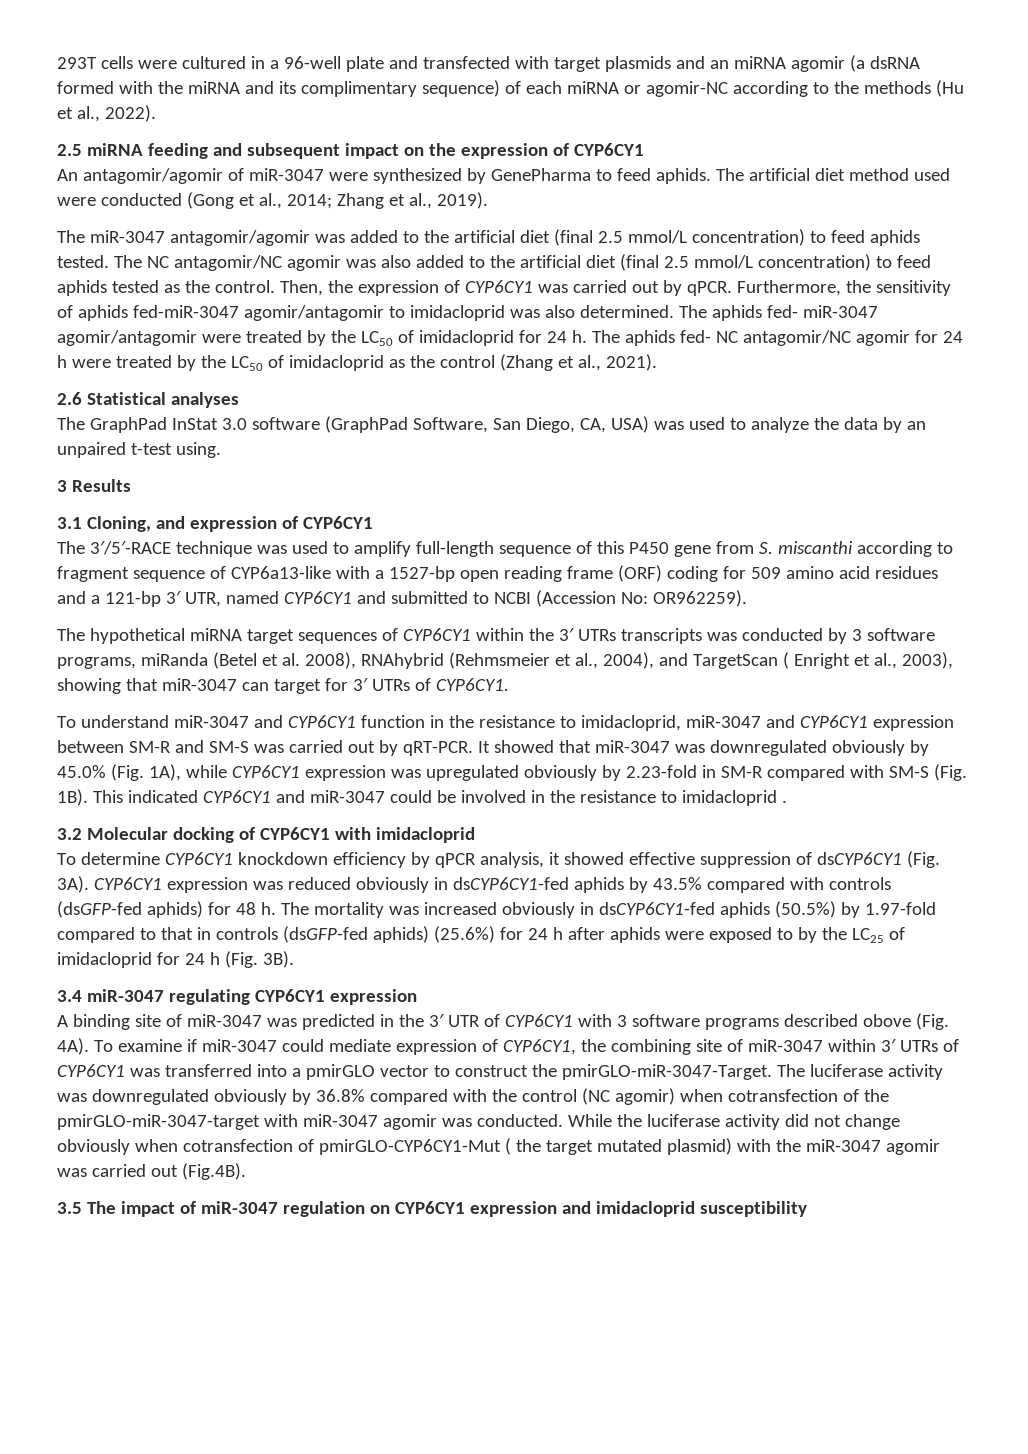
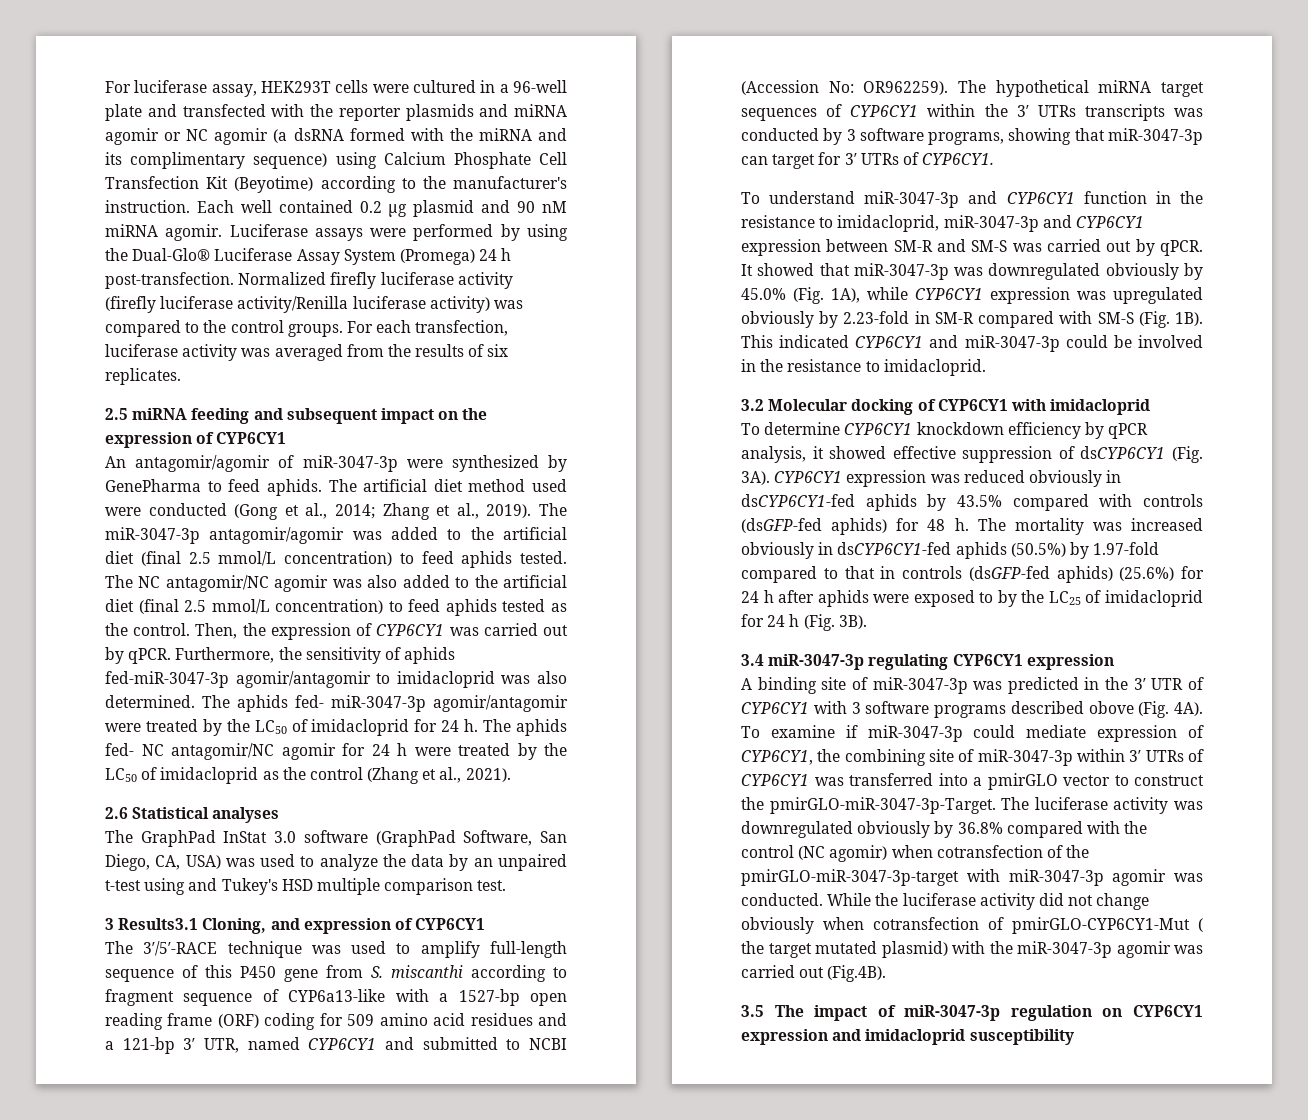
- 293T cells were cultured in a 96-well plate and transfected with target plasmids and an miRNA agomir (a dsRNA formed with the miRNA and its complimentary sequence) of each miRNA or agomir-NC according to the methods (Hu et al., 2022).
+ For luciferase assay, HEK293T cells were cultured in a 96-well plate and transfected with the reporter plasmids and miRNA agomir or NC agomir (a dsRNA formed with the miRNA and its complimentary sequence) using Calcium Phosphate Cell Transfection Kit (Beyotime) according to the manufacturer's instruction. Each well contained 0.2 μg plasmid and 90 nM miRNA agomir. Luciferase assays were performed by using the Dual-Glo® Luciferase Assay System (Promega) 24 h post-transfection. Normalized firefly luciferase activity (firefly luciferase activity/Renilla luciferase activity) was compared to the control groups. For each transfection, luciferase activity was averaged from the results of six replicates.
- An antagomir/agomir of miR-3047 were synthesized by GenePharma to feed aphids.
+ An antagomir/agomir of miR-3047-3p were synthesized by GenePharma to feed aphids.
- The artificial diet method used were conducted (Gong et al., 2014; Zhang et al., 2019).
- The miR-3047 antagomir/agomir was added to the artificial diet (final 2.5 mmol/L concentration) to feed aphids tested.
+ The artificial diet method used were conducted (Gong et al., 2014; Zhang et al., 2019). The miR-3047-3p antagomir/agomir was added to the artificial diet (final 2.5 mmol/L concentration) to feed aphids tested.
- Furthermore, the sensitivity of aphids fed-miR-3047 agomir/antagomir to imidacloprid was also determined.
+ Furthermore, the sensitivity of aphids fed-miR-3047-3p agomir/antagomir to imidacloprid was also determined.
- The aphids fed- miR-3047 agomir/antagomir were treated by the LC50 of imidacloprid for 24 h.
+ The aphids fed- miR-3047-3p agomir/antagomir were treated by the LC50 of imidacloprid for 24 h.
- The GraphPad InStat 3.0 software (GraphPad Software, San Diego, CA, USA) was used to analyze the data by an unpaired t-test using.
- 3 Results
- 3.1 Cloning, and expression of CYP6CY1
+ The GraphPad InStat 3.0 software (GraphPad Software, San Diego, CA, USA) was used to analyze the data by an unpaired t-test using and Tukey's HSD multiple comparison test.
+ 3 Results3.1 Cloning, and expression of CYP6CY1
- OR962259).
- The hypothetical miRNA target sequences of CYP6CY1 within the 3′ UTRs transcripts was conducted by 3 software programs, miRanda (Betel et al. 2008), RNAhybrid (Rehmsmeier et al., 2004), and TargetScan ( Enright et al., 2003), showing that miR-3047 can target for 3′ UTRs of CYP6CY1.
+ OR962259). The hypothetical miRNA target sequences of CYP6CY1 within the 3′ UTRs transcripts was conducted by 3 software programs, showing that miR-3047-3p can target for 3′ UTRs of CYP6CY1.
- To understand miR-3047 and CYP6CY1 function in the resistance to imidacloprid, miR-3047 and CYP6CY1 expression between SM-R and SM-S was carried out by qRT-PCR.
+ To understand miR-3047-3p and CYP6CY1 function in the resistance to imidacloprid, miR-3047-3p and CYP6CY1 expression between SM-R and SM-S was carried out by qPCR.
- It showed that miR-3047 was downregulated obviously by 45.0% (Fig. 1A), while CYP6CY1 expression was upregulated obviously by 2.23-fold in SM-R compared with SM-S (Fig. 1B).
+ It showed that miR-3047-3p was downregulated obviously by 45.0% (Fig. 1A), while CYP6CY1 expression was upregulated obviously by 2.23-fold in SM-R compared with SM-S (Fig. 1B).
- This indicated CYP6CY1 and miR-3047 could be involved in the resistance to imidacloprid .
+ This indicated CYP6CY1 and miR-3047-3p could be involved in the resistance to imidacloprid.
- 3.4 miR-3047 regulating CYP6CY1 expression
+ 3.4 miR-3047-3p regulating CYP6CY1 expression
- A binding site of miR-3047 was predicted in the 3′ UTR of CYP6CY1 with 3 software programs described obove (Fig. 4A).
+ A binding site of miR-3047-3p was predicted in the 3′ UTR of CYP6CY1 with 3 software programs described obove (Fig. 4A).
- To examine if miR-3047 could mediate expression of CYP6CY1, the combining site of miR-3047 within 3′ UTRs of CYP6CY1 was transferred into a pmirGLO vector to construct the pmirGLO-miR-3047-Target.
+ To examine if miR-3047-3p could mediate expression of CYP6CY1, the combining site of miR-3047-3p within 3′ UTRs of CYP6CY1 was transferred into a pmirGLO vector to construct the pmirGLO-miR-3047-3p-Target.
- The luciferase activity was downregulated obviously by 36.8% compared with the control (NC agomir) when cotransfection of the pmirGLO-miR-3047-target with miR-3047 agomir was conducted.
+ The luciferase activity was downregulated obviously by 36.8% compared with the control (NC agomir) when cotransfection of the pmirGLO-miR-3047-3p-target with miR-3047-3p agomir was conducted.
- While the luciferase activity did not change obviously when cotransfection of pmirGLO-CYP6CY1-Mut ( the target mutated plasmid) with the miR-3047 agomir was carried out (Fig.4B).
+ While the luciferase activity did not change obviously when cotransfection of pmirGLO-CYP6CY1-Mut ( the target mutated plasmid) with the miR-3047-3p agomir was carried out (Fig.4B).
- 3.5 The impact of miR-3047 regulation on CYP6CY1 expression and imidacloprid susceptibility
+ 3.5 The impact of miR-3047-3p regulation on CYP6CY1 expression and imidacloprid susceptibility

